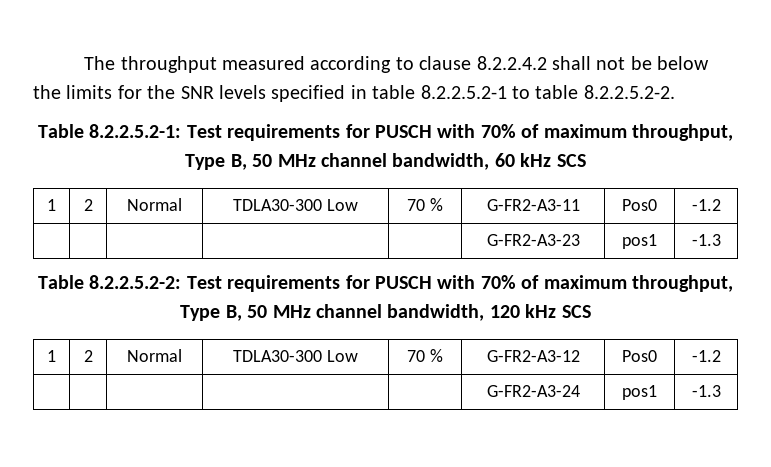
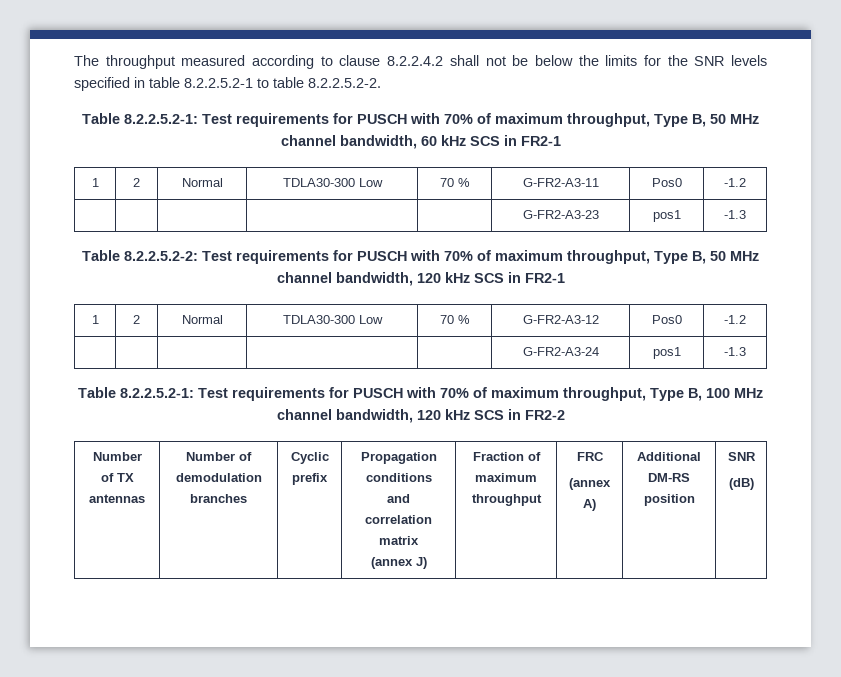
- Table 8.2.2.5.2-1: Test requirements for PUSCH with 70% of maximum throughput, Type B, 50 MHz channel bandwidth, 60 kHz SCS
+ Table 8.2.2.5.2-1: Test requirements for PUSCH with 70% of maximum throughput, Type B, 50 MHz channel bandwidth, 60 kHz SCS in FR2-1
- Table 8.2.2.5.2-2: Test requirements for PUSCH with 70% of maximum throughput, Type B, 50 MHz channel bandwidth, 120 kHz SCS
+ Table 8.2.2.5.2-2: Test requirements for PUSCH with 70% of maximum throughput, Type B, 50 MHz channel bandwidth, 120 kHz SCS in FR2-1
+ Table 8.2.2.5.2-1: Test requirements for PUSCH with 70% of maximum throughput, Type B, 100 MHz channel bandwidth, 120 kHz SCS in FR2-2
+ Number of TX antennas | Number of demodulation branches | Cyclic prefix | Propagation conditions and correlation matrix
+ (annex J) | Fraction of maximum throughput | FRC
+ (annex A) | Additional DM-RS position | SNR
+ (dB)

